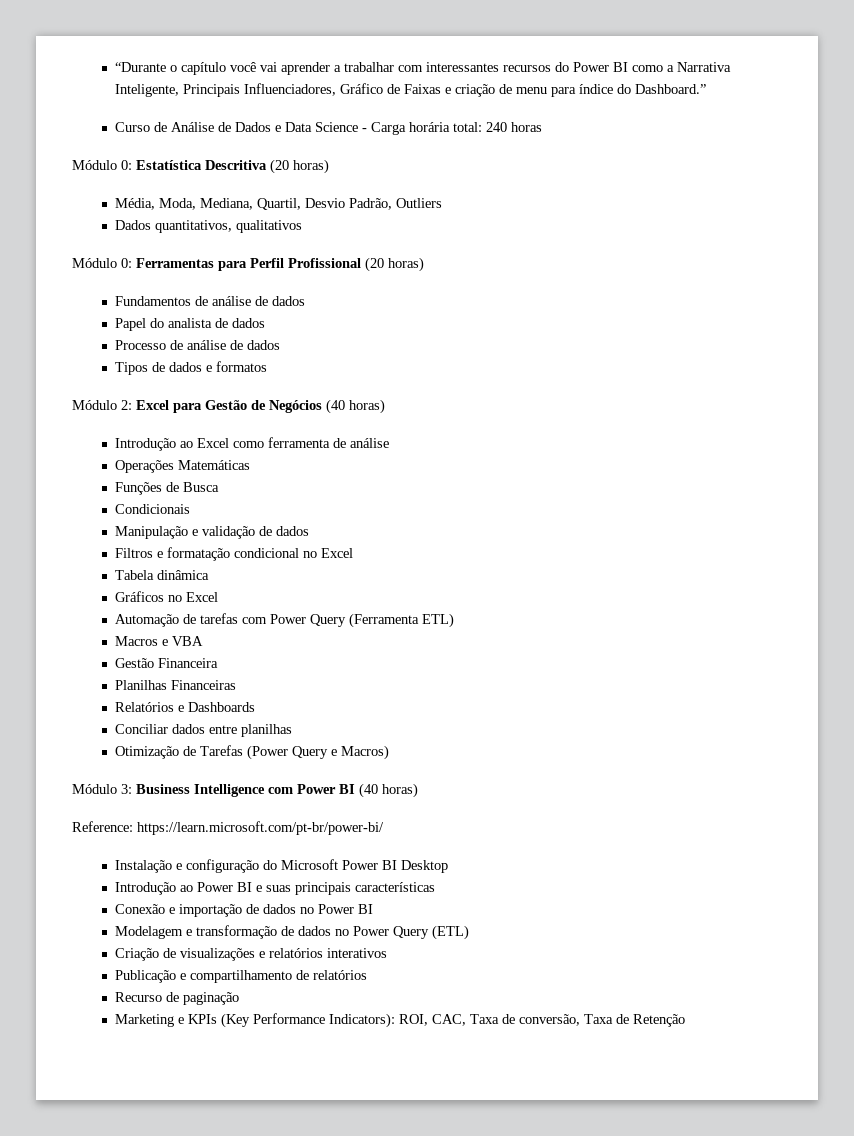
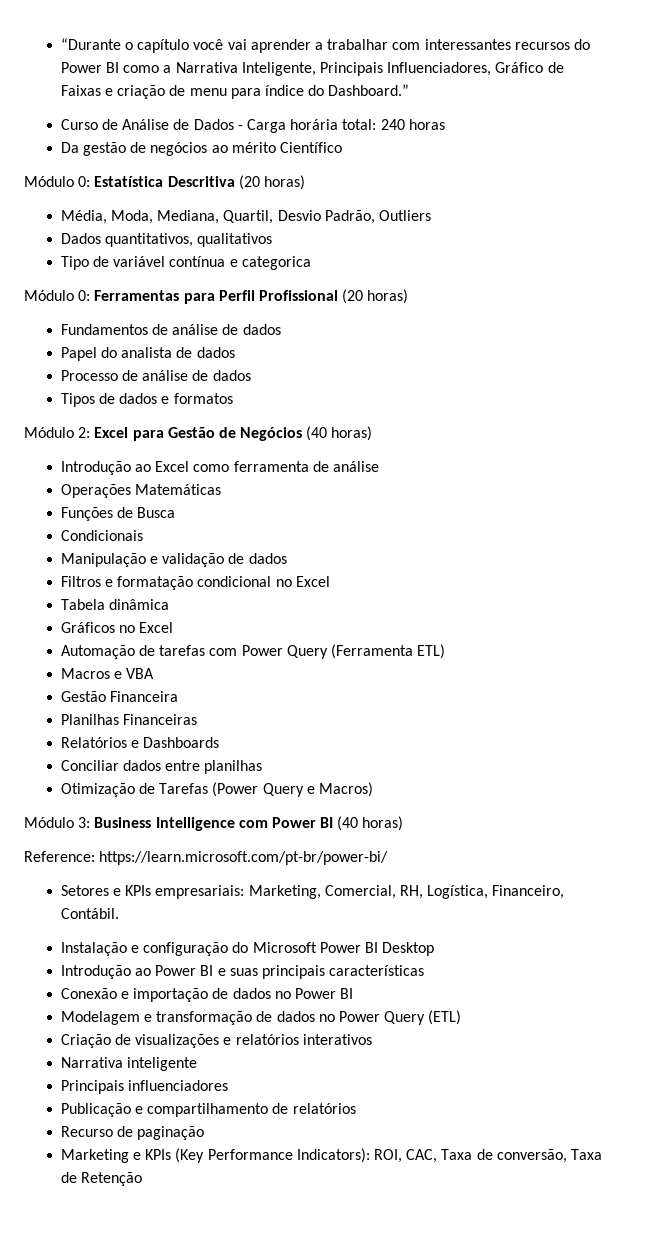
- Curso de Análise de Dados e Data Science - Carga horária total: 240 horas
+ Curso de Análise de Dados - Carga horária total: 240 horas
+ Da gestão de negócios ao mérito Científico
+ Tipo de variável contínua e categorica
+ Setores e KPIs empresariais: Marketing, Comercial, RH, Logística, Financeiro, Contábil.
+ Narrativa inteligente
+ Principais influenciadores

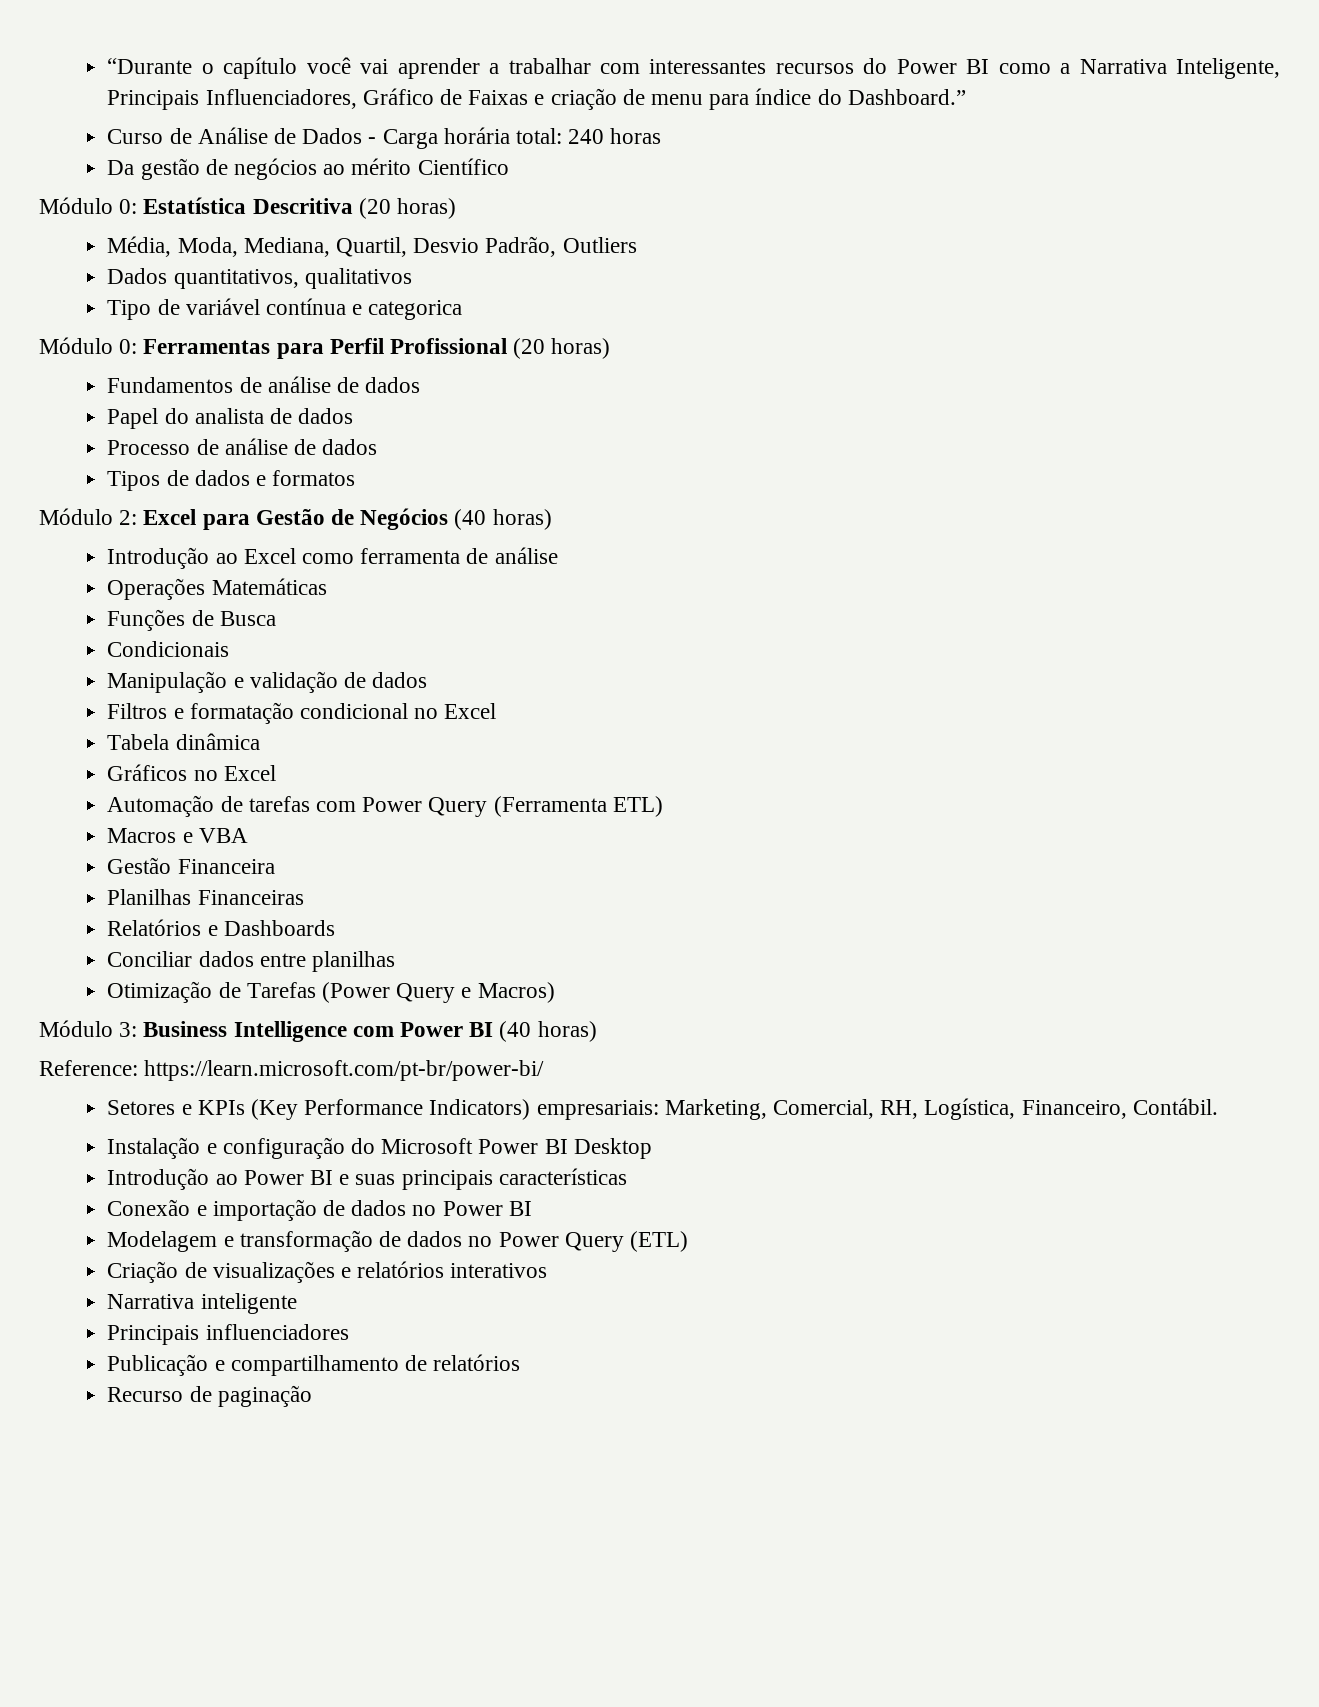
- Setores e KPIs empresariais: Marketing, Comercial, RH, Logística, Financeiro, Contábil.
+ Setores e KPIs (Key Performance Indicators) empresariais: Marketing, Comercial, RH, Logística, Financeiro, Contábil.
- Marketing e KPIs (Key Performance Indicators): ROI, CAC, Taxa de conversão, Taxa de Retenção

